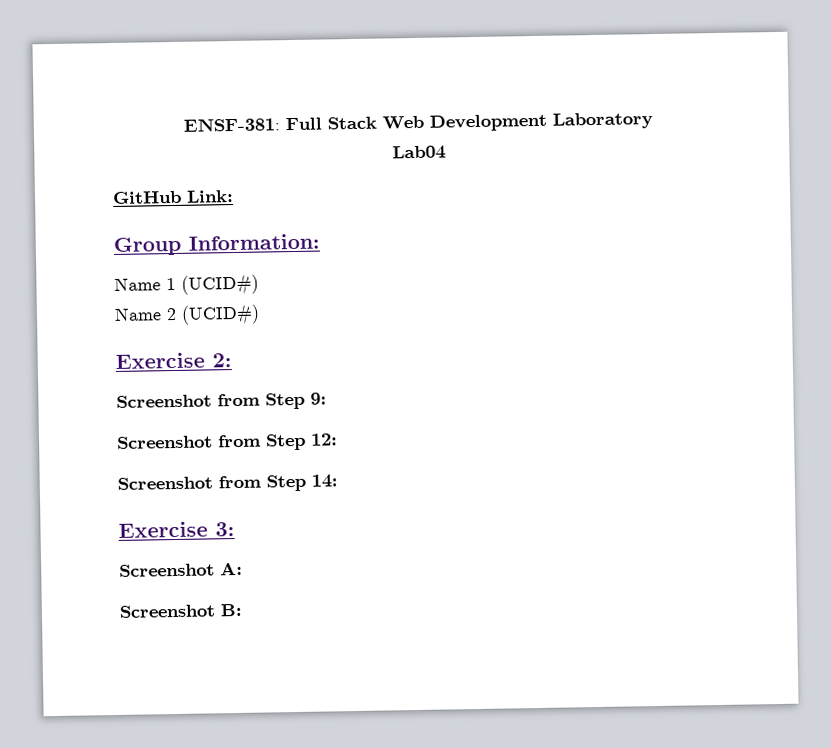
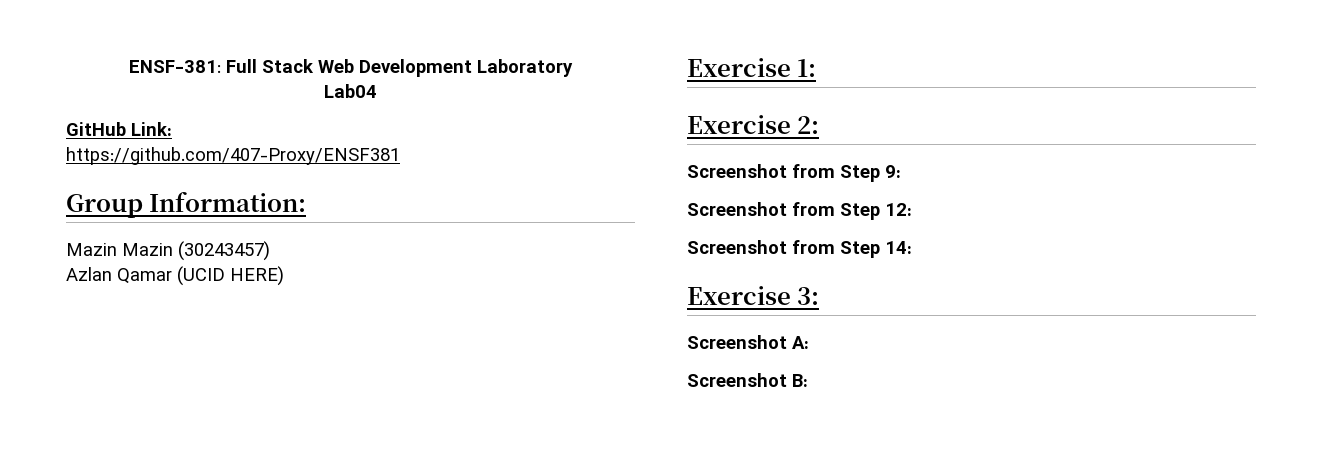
+ https://github.com/407-Proxy/ENSF381
- Name 1 (UCID#)
- Name 2 (UCID#)
+ Mazin Mazin (30243457)
+ Azlan Qamar (UCID HERE)
+ Exercise 1:

